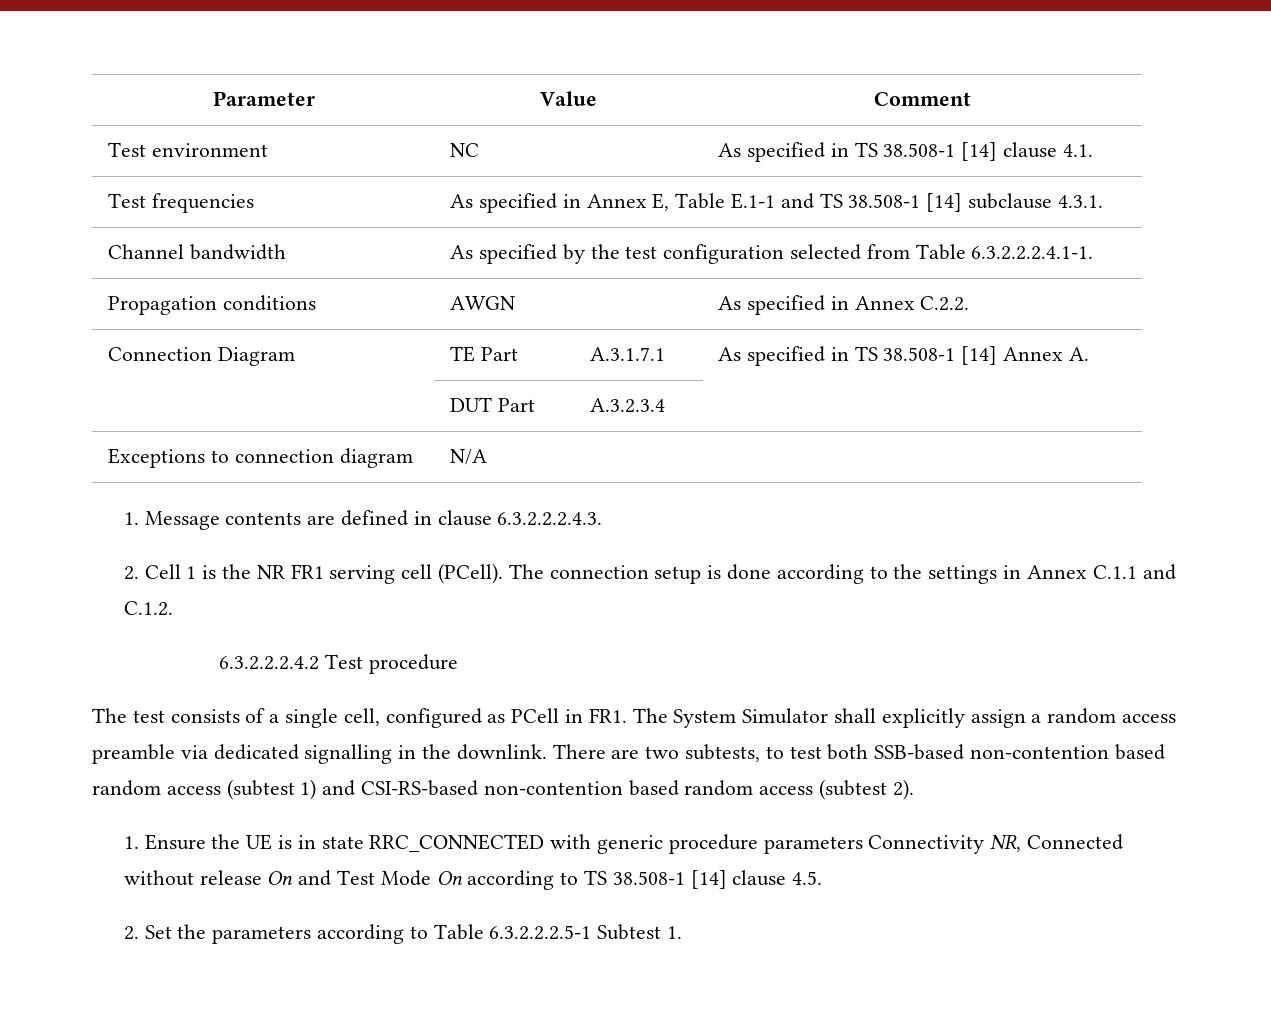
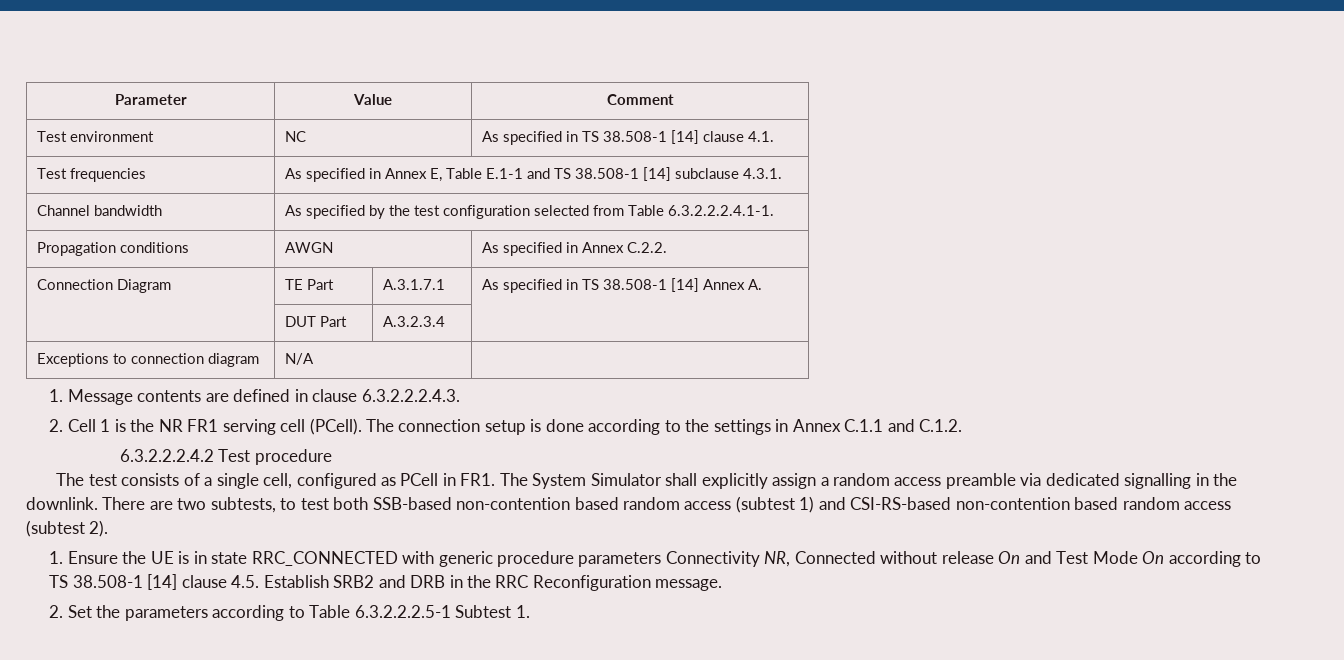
- 1. Ensure the UE is in state RRC_CONNECTED with generic procedure parameters Connectivity NR, Connected without release On and Test Mode On according to TS 38.508-1 [14] clause 4.5.
+ 1. Ensure the UE is in state RRC_CONNECTED with generic procedure parameters Connectivity NR, Connected without release On and Test Mode On according to TS 38.508-1 [14] clause 4.5. Establish SRB2 and DRB in the RRC Reconfiguration message.

